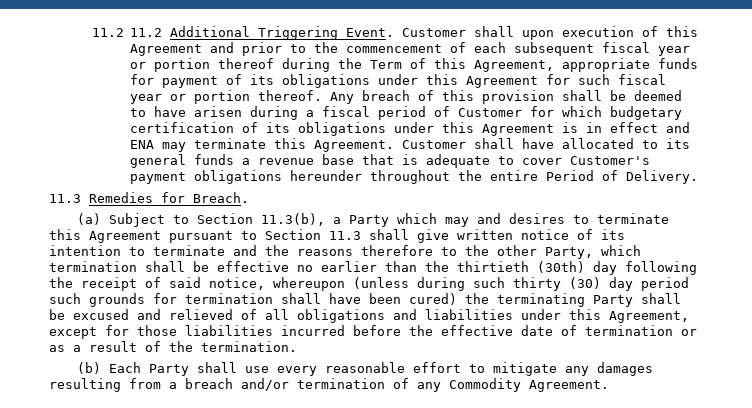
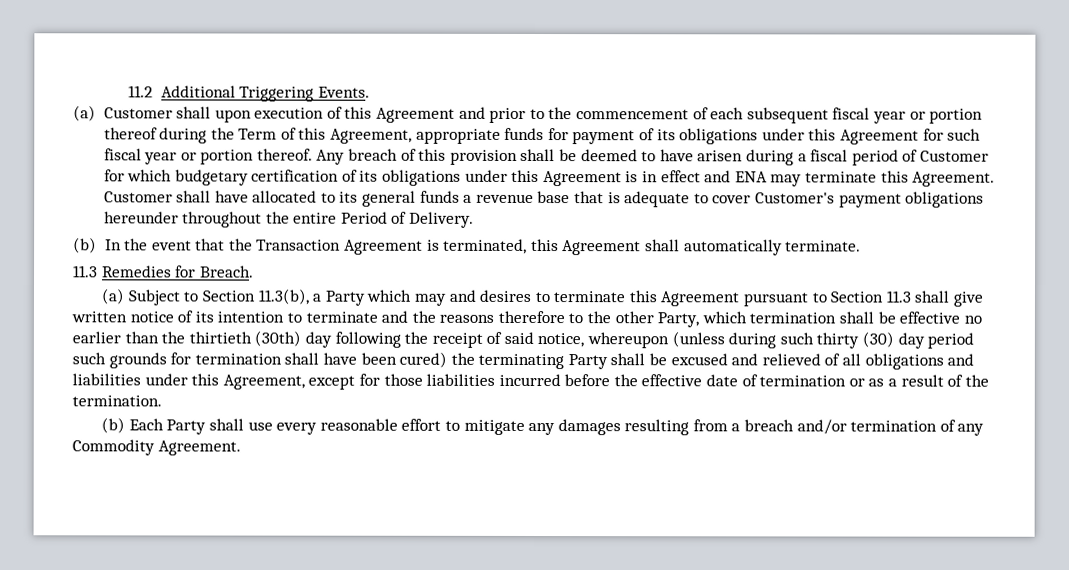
- 11.2 11.2 Additional Triggering Event. Customer shall upon execution of this Agreement and prior to the commencement of each subsequent fiscal year or portion thereof during the Term of this Agreement, appropriate funds for payment of its obligations under this Agreement for such fiscal year or portion thereof.
+ 11.2 Additional Triggering Events.
+ (a) Customer shall upon execution of this Agreement and prior to the commencement of each subsequent fiscal year or portion thereof during the Term of this Agreement, appropriate funds for payment of its obligations under this Agreement for such fiscal year or portion thereof.
+ (b) In the event that the Transaction Agreement is terminated, this Agreement shall automatically terminate.

